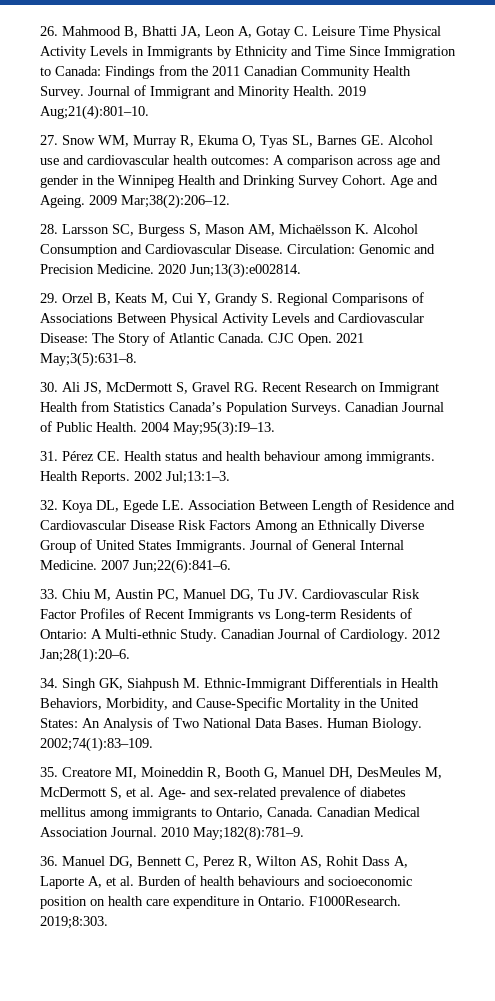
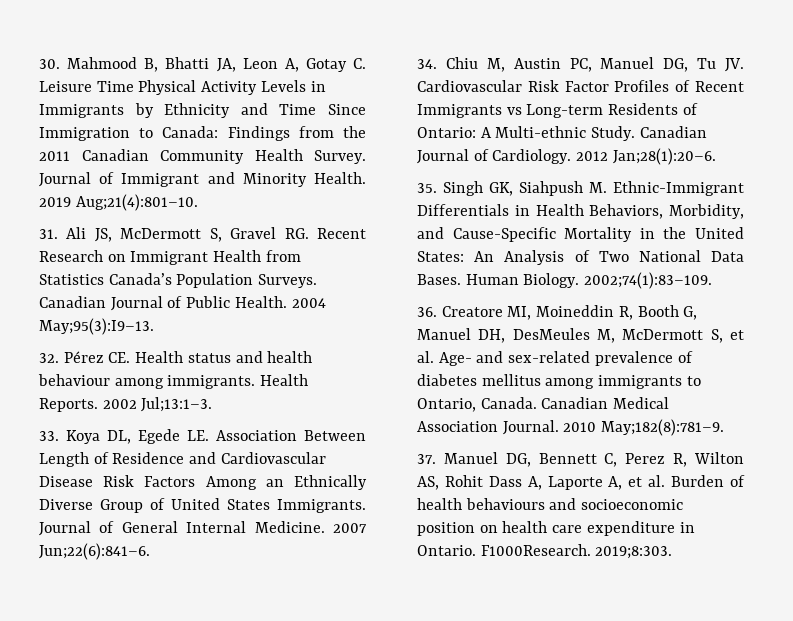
- 26. Mahmood B, Bhatti JA, Leon A, Gotay C. Leisure Time Physical Activity Levels in Immigrants by Ethnicity and Time Since Immigration to Canada: Findings from the 2011 Canadian Community Health Survey.
+ 30. Mahmood B, Bhatti JA, Leon A, Gotay C. Leisure Time Physical Activity Levels in Immigrants by Ethnicity and Time Since Immigration to Canada: Findings from the 2011 Canadian Community Health Survey.
- 27. Snow WM, Murray R, Ekuma O, Tyas SL, Barnes GE. Alcohol use and cardiovascular health outcomes: A comparison across age and gender in the Winnipeg Health and Drinking Survey Cohort. Age and Ageing. 2009 Mar;38(2):206–12.
- 28. Larsson SC, Burgess S, Mason AM, Michaëlsson K. Alcohol Consumption and Cardiovascular Disease. Circulation: Genomic and Precision Medicine. 2020 Jun;13(3):e002814.
- 29. Orzel B, Keats M, Cui Y, Grandy S. Regional Comparisons of Associations Between Physical Activity Levels and Cardiovascular Disease: The Story of Atlantic Canada. CJC Open. 2021 May;3(5):631–8.
- 30. Ali JS, McDermott S, Gravel RG. Recent Research on Immigrant Health from Statistics Canada’s Population Surveys.
+ 31. Ali JS, McDermott S, Gravel RG. Recent Research on Immigrant Health from Statistics Canada’s Population Surveys.
- 31. Pérez CE. Health status and health behaviour among immigrants.
+ 32. Pérez CE. Health status and health behaviour among immigrants.
- 32. Koya DL, Egede LE. Association Between Length of Residence and Cardiovascular Disease Risk Factors Among an Ethnically Diverse Group of United States Immigrants.
+ 33. Koya DL, Egede LE. Association Between Length of Residence and Cardiovascular Disease Risk Factors Among an Ethnically Diverse Group of United States Immigrants.
- 33. Chiu M, Austin PC, Manuel DG, Tu JV. Cardiovascular Risk Factor Profiles of Recent Immigrants vs Long-term Residents of Ontario: A Multi-ethnic Study.
+ 34. Chiu M, Austin PC, Manuel DG, Tu JV. Cardiovascular Risk Factor Profiles of Recent Immigrants vs Long-term Residents of Ontario: A Multi-ethnic Study.
- 34. Singh GK, Siahpush M. Ethnic-Immigrant Differentials in Health Behaviors, Morbidity, and Cause-Specific Mortality in the United States: An Analysis of Two National Data Bases.
+ 35. Singh GK, Siahpush M. Ethnic-Immigrant Differentials in Health Behaviors, Morbidity, and Cause-Specific Mortality in the United States: An Analysis of Two National Data Bases.
- 35. Creatore MI, Moineddin R, Booth G, Manuel DH, DesMeules M, McDermott S, et al. Age- and sex-related prevalence of diabetes mellitus among immigrants to Ontario, Canada.
+ 36. Creatore MI, Moineddin R, Booth G, Manuel DH, DesMeules M, McDermott S, et al. Age- and sex-related prevalence of diabetes mellitus among immigrants to Ontario, Canada.
- 36. Manuel DG, Bennett C, Perez R, Wilton AS, Rohit Dass A, Laporte A, et al. Burden of health behaviours and socioeconomic position on health care expenditure in Ontario.
+ 37. Manuel DG, Bennett C, Perez R, Wilton AS, Rohit Dass A, Laporte A, et al. Burden of health behaviours and socioeconomic position on health care expenditure in Ontario.

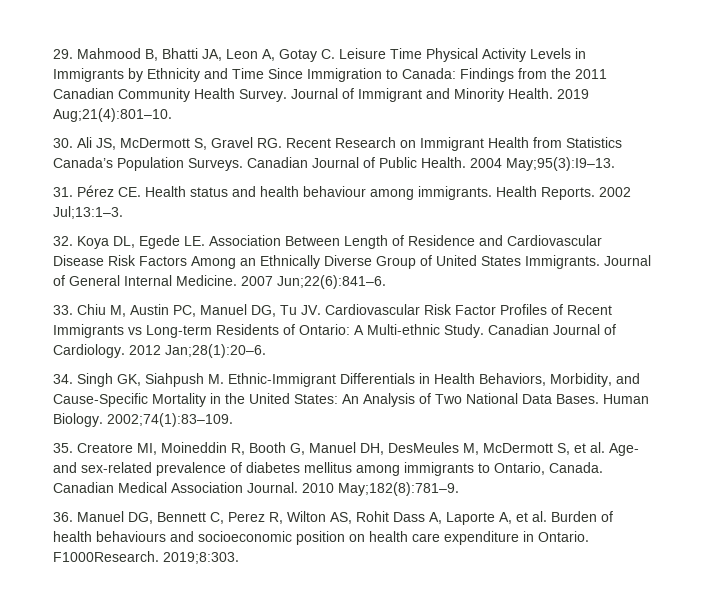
- 30. Mahmood B, Bhatti JA, Leon A, Gotay C. Leisure Time Physical Activity Levels in Immigrants by Ethnicity and Time Since Immigration to Canada: Findings from the 2011 Canadian Community Health Survey.
+ 29. Mahmood B, Bhatti JA, Leon A, Gotay C. Leisure Time Physical Activity Levels in Immigrants by Ethnicity and Time Since Immigration to Canada: Findings from the 2011 Canadian Community Health Survey.
- 31. Ali JS, McDermott S, Gravel RG. Recent Research on Immigrant Health from Statistics Canada’s Population Surveys.
+ 30. Ali JS, McDermott S, Gravel RG. Recent Research on Immigrant Health from Statistics Canada’s Population Surveys.
- 32. Pérez CE. Health status and health behaviour among immigrants.
+ 31. Pérez CE. Health status and health behaviour among immigrants.
- 33. Koya DL, Egede LE. Association Between Length of Residence and Cardiovascular Disease Risk Factors Among an Ethnically Diverse Group of United States Immigrants.
+ 32. Koya DL, Egede LE. Association Between Length of Residence and Cardiovascular Disease Risk Factors Among an Ethnically Diverse Group of United States Immigrants.
- 34. Chiu M, Austin PC, Manuel DG, Tu JV. Cardiovascular Risk Factor Profiles of Recent Immigrants vs Long-term Residents of Ontario: A Multi-ethnic Study.
+ 33. Chiu M, Austin PC, Manuel DG, Tu JV. Cardiovascular Risk Factor Profiles of Recent Immigrants vs Long-term Residents of Ontario: A Multi-ethnic Study.
- 35. Singh GK, Siahpush M. Ethnic-Immigrant Differentials in Health Behaviors, Morbidity, and Cause-Specific Mortality in the United States: An Analysis of Two National Data Bases.
+ 34. Singh GK, Siahpush M. Ethnic-Immigrant Differentials in Health Behaviors, Morbidity, and Cause-Specific Mortality in the United States: An Analysis of Two National Data Bases.
- 36. Creatore MI, Moineddin R, Booth G, Manuel DH, DesMeules M, McDermott S, et al. Age- and sex-related prevalence of diabetes mellitus among immigrants to Ontario, Canada.
+ 35. Creatore MI, Moineddin R, Booth G, Manuel DH, DesMeules M, McDermott S, et al. Age- and sex-related prevalence of diabetes mellitus among immigrants to Ontario, Canada.
- 37. Manuel DG, Bennett C, Perez R, Wilton AS, Rohit Dass A, Laporte A, et al. Burden of health behaviours and socioeconomic position on health care expenditure in Ontario.
+ 36. Manuel DG, Bennett C, Perez R, Wilton AS, Rohit Dass A, Laporte A, et al. Burden of health behaviours and socioeconomic position on health care expenditure in Ontario.

